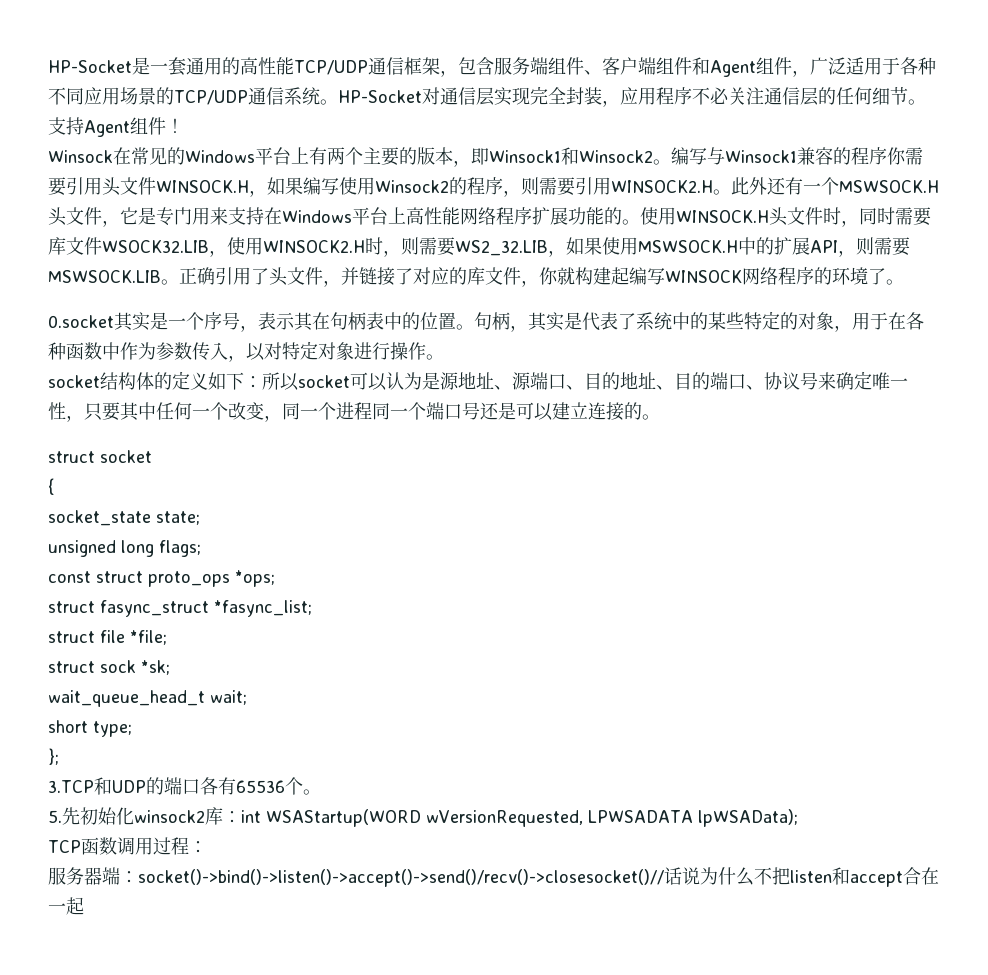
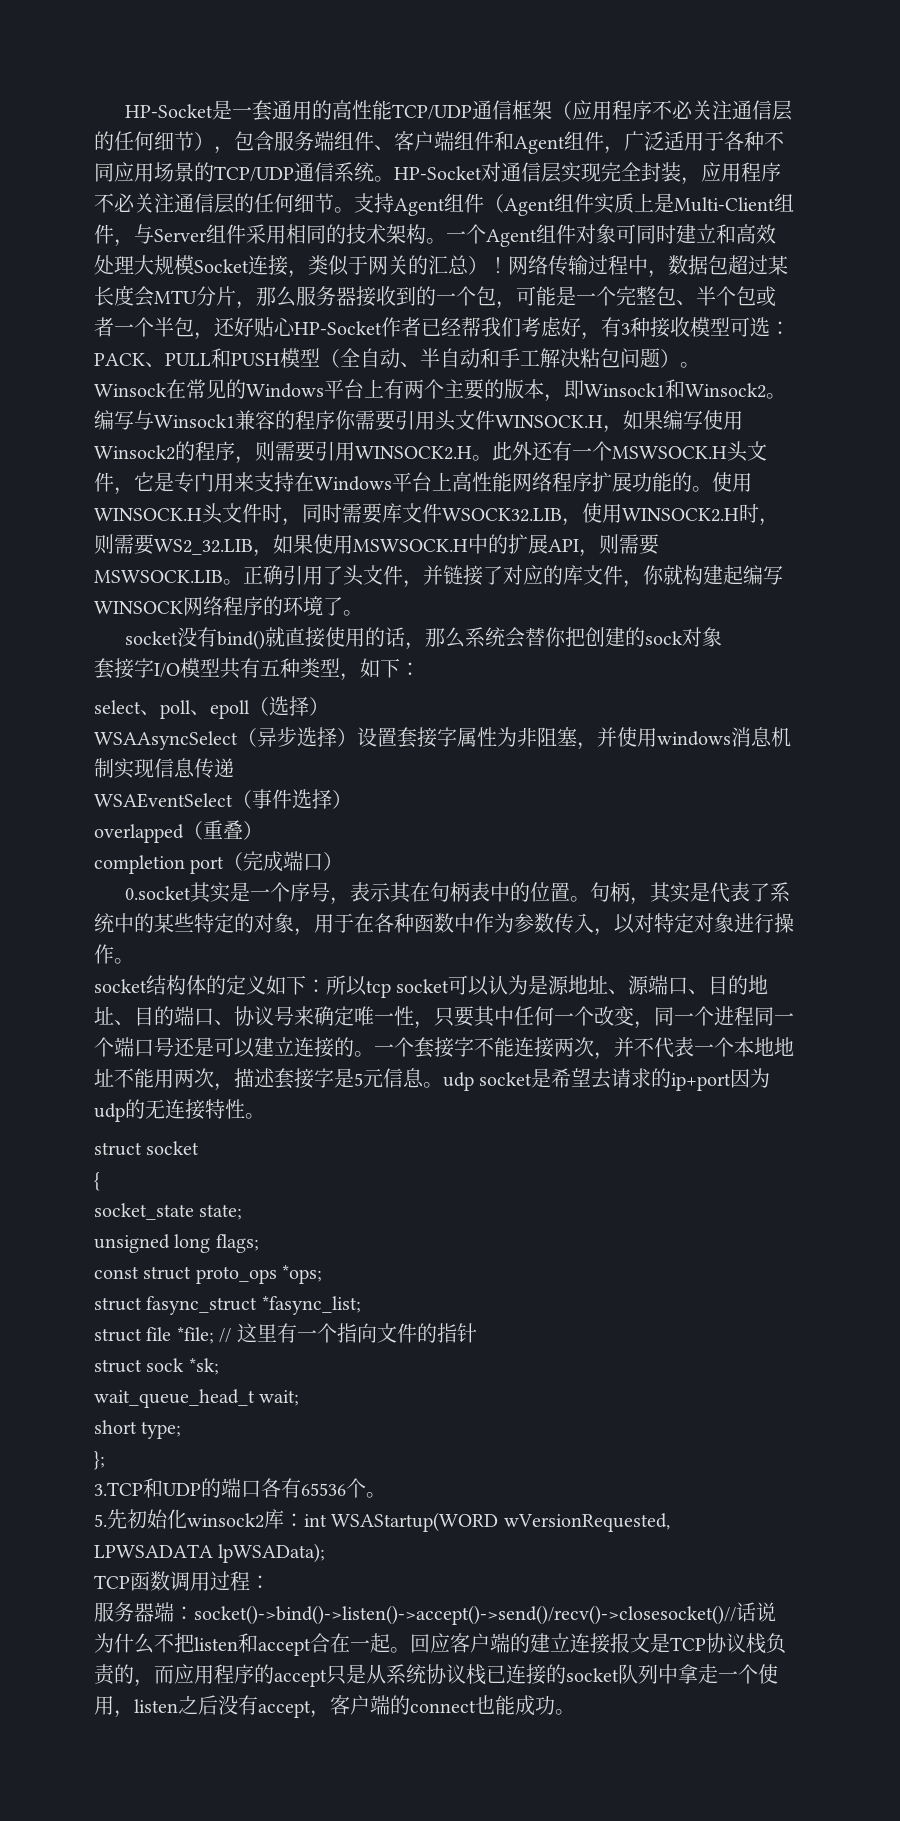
- HP-Socket是一套通用的高性能TCP/UDP通信框架，包含服务端组件、客户端组件和Agent组件，广泛适用于各种不同应用场景的TCP/UDP通信系统。
+ HP-Socket是一套通用的高性能TCP/UDP通信框架（应用程序不必关注通信层的任何细节），包含服务端组件、客户端组件和Agent组件，广泛适用于各种不同应用场景的TCP/UDP通信系统。
- 支持Agent组件！
+ 支持Agent组件（Agent组件实质上是Multi-Client组件，与Server组件采用相同的技术架构。一个Agent组件对象可同时建立和高效处理大规模Socket连接，类似于网关的汇总）！网络传输过程中，数据包超过某长度会MTU分片，那么服务器接收到的一个包，可能是一个完整包、半个包或者一个半包，还好贴心HP-Socket作者已经帮我们考虑好，有3种接收模型可选：PACK、PULL和PUSH模型（全自动、半自动和手工解决粘包问题）。
+ socket没有bind()就直接使用的话，那么系统会替你把创建的sock对象
+ 套接字I/O模型共有五种类型，如下：
+ select、poll、epoll（选择）
+ WSAAsyncSelect（异步选择）设置套接字属性为非阻塞，并使用windows消息机制实现信息传递
+ WSAEventSelect（事件选择）
+ overlapped（重叠）
+ completion port（完成端口）
- socket结构体的定义如下：所以socket可以认为是源地址、源端口、目的地址、目的端口、协议号来确定唯一性，只要其中任何一个改变，同一个进程同一个端口号还是可以建立连接的。
+ socket结构体的定义如下：所以tcp socket可以认为是源地址、源端口、目的地址、目的端口、协议号来确定唯一性，只要其中任何一个改变，同一个进程同一个端口号还是可以建立连接的。一个套接字不能连接两次，并不代表一个本地地址不能用两次，描述套接字是5元信息。udp socket是希望去请求的ip+port因为udp的无连接特性。
- struct file *file;
+ struct file *file; // 这里有一个指向文件的指针
- 服务器端：socket()->bind()->listen()->accept()->send()/recv()->closesocket()//话说为什么不把listen和accept合在一起
+ 服务器端：socket()->bind()->listen()->accept()->send()/recv()->closesocket()//话说为什么不把listen和accept合在一起。回应客户端的建立连接报文是TCP协议栈负责的，而应用程序的accept只是从系统协议栈已连接的socket队列中拿走一个使用，listen之后没有accept，客户端的connect也能成功。

